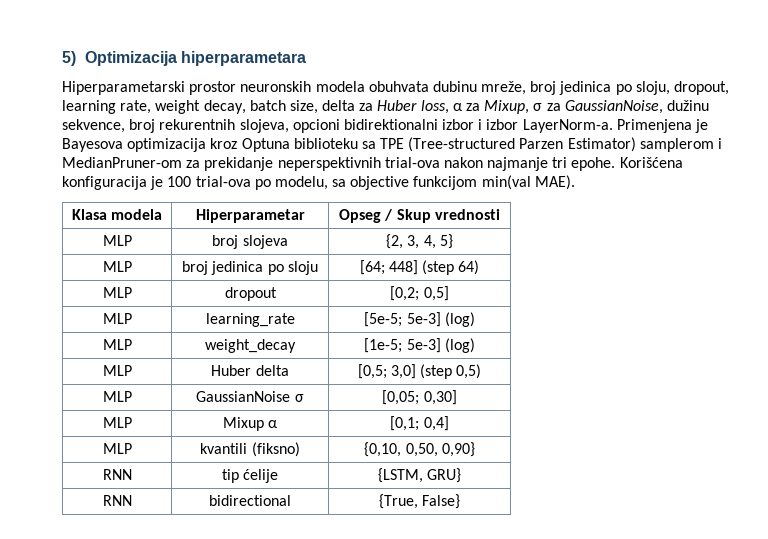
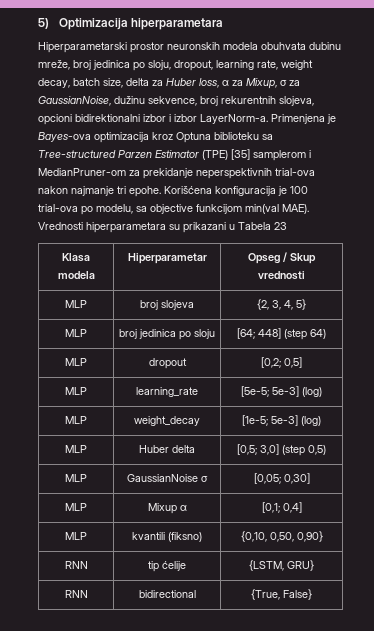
- Primenjena je Bayesova optimizacija kroz Optuna biblioteku sa TPE (Tree-structured Parzen Estimator) samplerom i MedianPruner-om za prekidanje neperspektivnih trial-ova nakon najmanje tri epohe.
+ Primenjena je Bayes-ova optimizacija kroz Optuna biblioteku sa Tree-structured Parzen Estimator (TPE) [35] samplerom i MedianPruner-om za prekidanje neperspektivnih trial-ova nakon najmanje tri epohe.
+ Vrednosti hiperparametara su prikazani u Tabela 23

